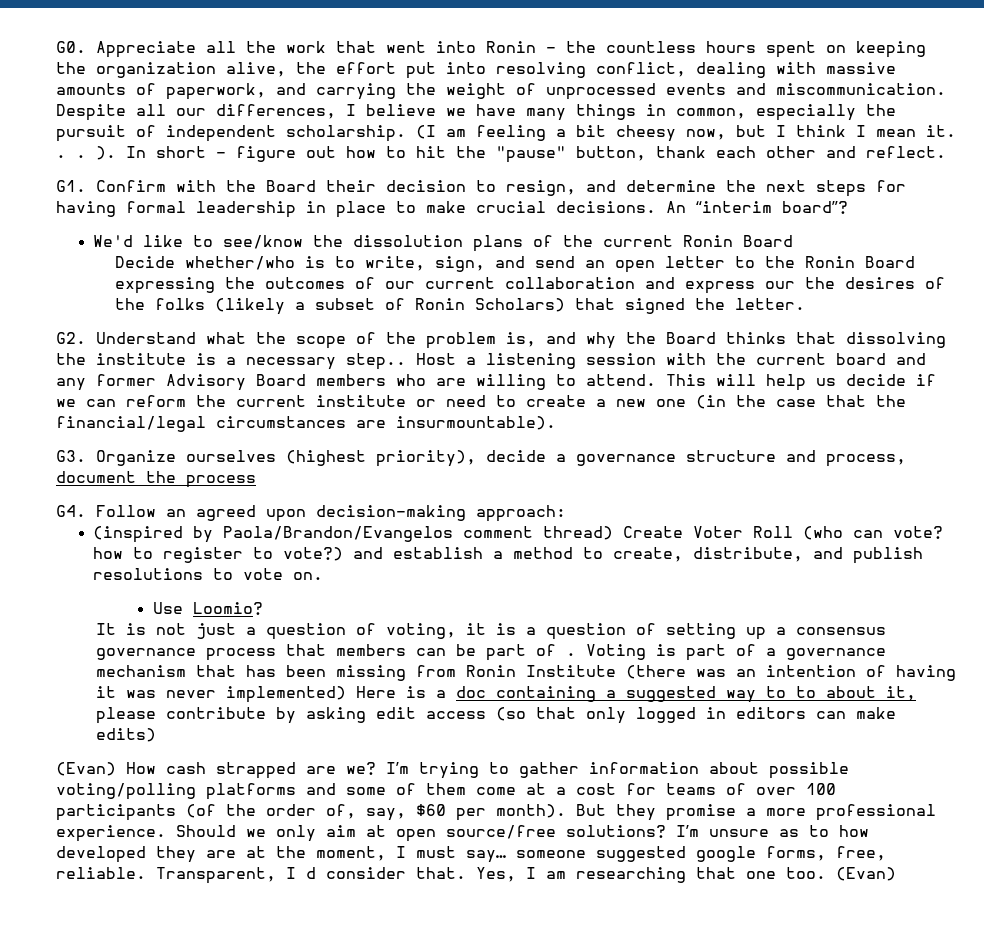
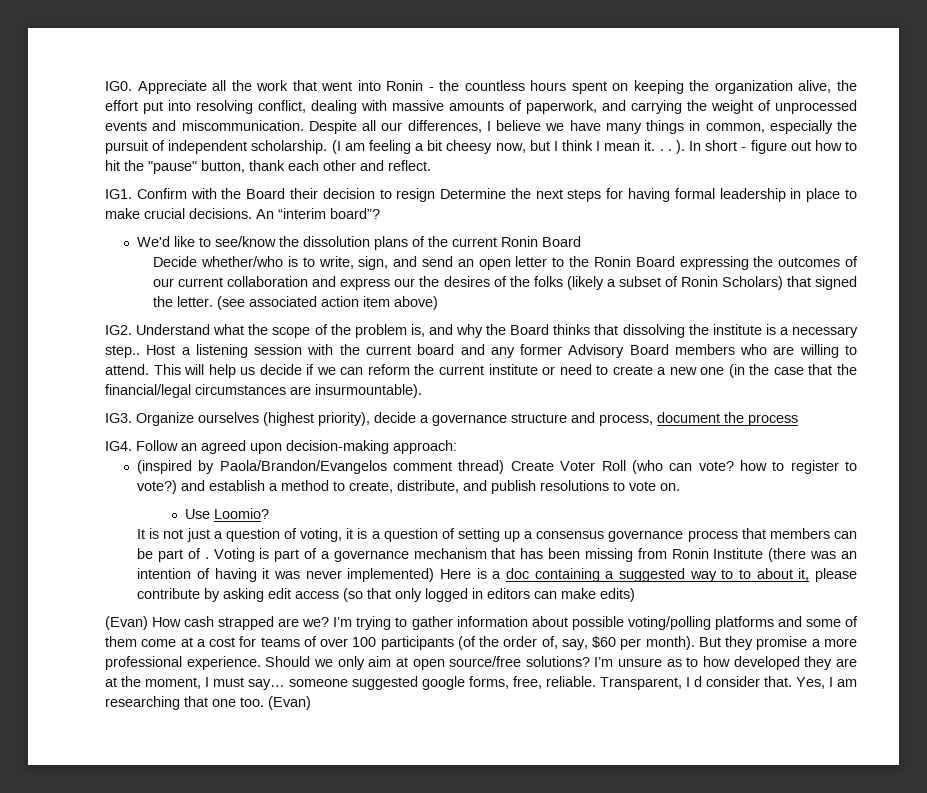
- G0. Appreciate all the work that went into Ronin - the countless hours spent on keeping the organization alive, the effort put into resolving conflict, dealing with massive amounts of paperwork, and carrying the weight of unprocessed events and miscommunication.
+ IG0. Appreciate all the work that went into Ronin - the countless hours spent on keeping the organization alive, the effort put into resolving conflict, dealing with massive amounts of paperwork, and carrying the weight of unprocessed events and miscommunication.
- G1. Confirm with the Board their decision to resign, and determine the next steps for having formal leadership in place to make crucial decisions.
+ IG1. Confirm with the Board their decision to resign Determine the next steps for having formal leadership in place to make crucial decisions.
- Decide whether/who is to write, sign, and send an open letter to the Ronin Board expressing the outcomes of our current collaboration and express our the desires of the folks (likely a subset of Ronin Scholars) that signed the letter.
- G2. Understand what the scope of the problem is, and why the Board thinks that dissolving the institute is a necessary step..
+ Decide whether/who is to write, sign, and send an open letter to the Ronin Board expressing the outcomes of our current collaboration and express our the desires of the folks (likely a subset of Ronin Scholars) that signed the letter. (see associated action item above)
+ IG2. Understand what the scope of the problem is, and why the Board thinks that dissolving the institute is a necessary step..
- G3. Organize ourselves (highest priority), decide a governance structure and process, document the process
+ IG3. Organize ourselves (highest priority), decide a governance structure and process, document the process
- G4. Follow an agreed upon decision-making approach:
+ IG4. Follow an agreed upon decision-making approach:

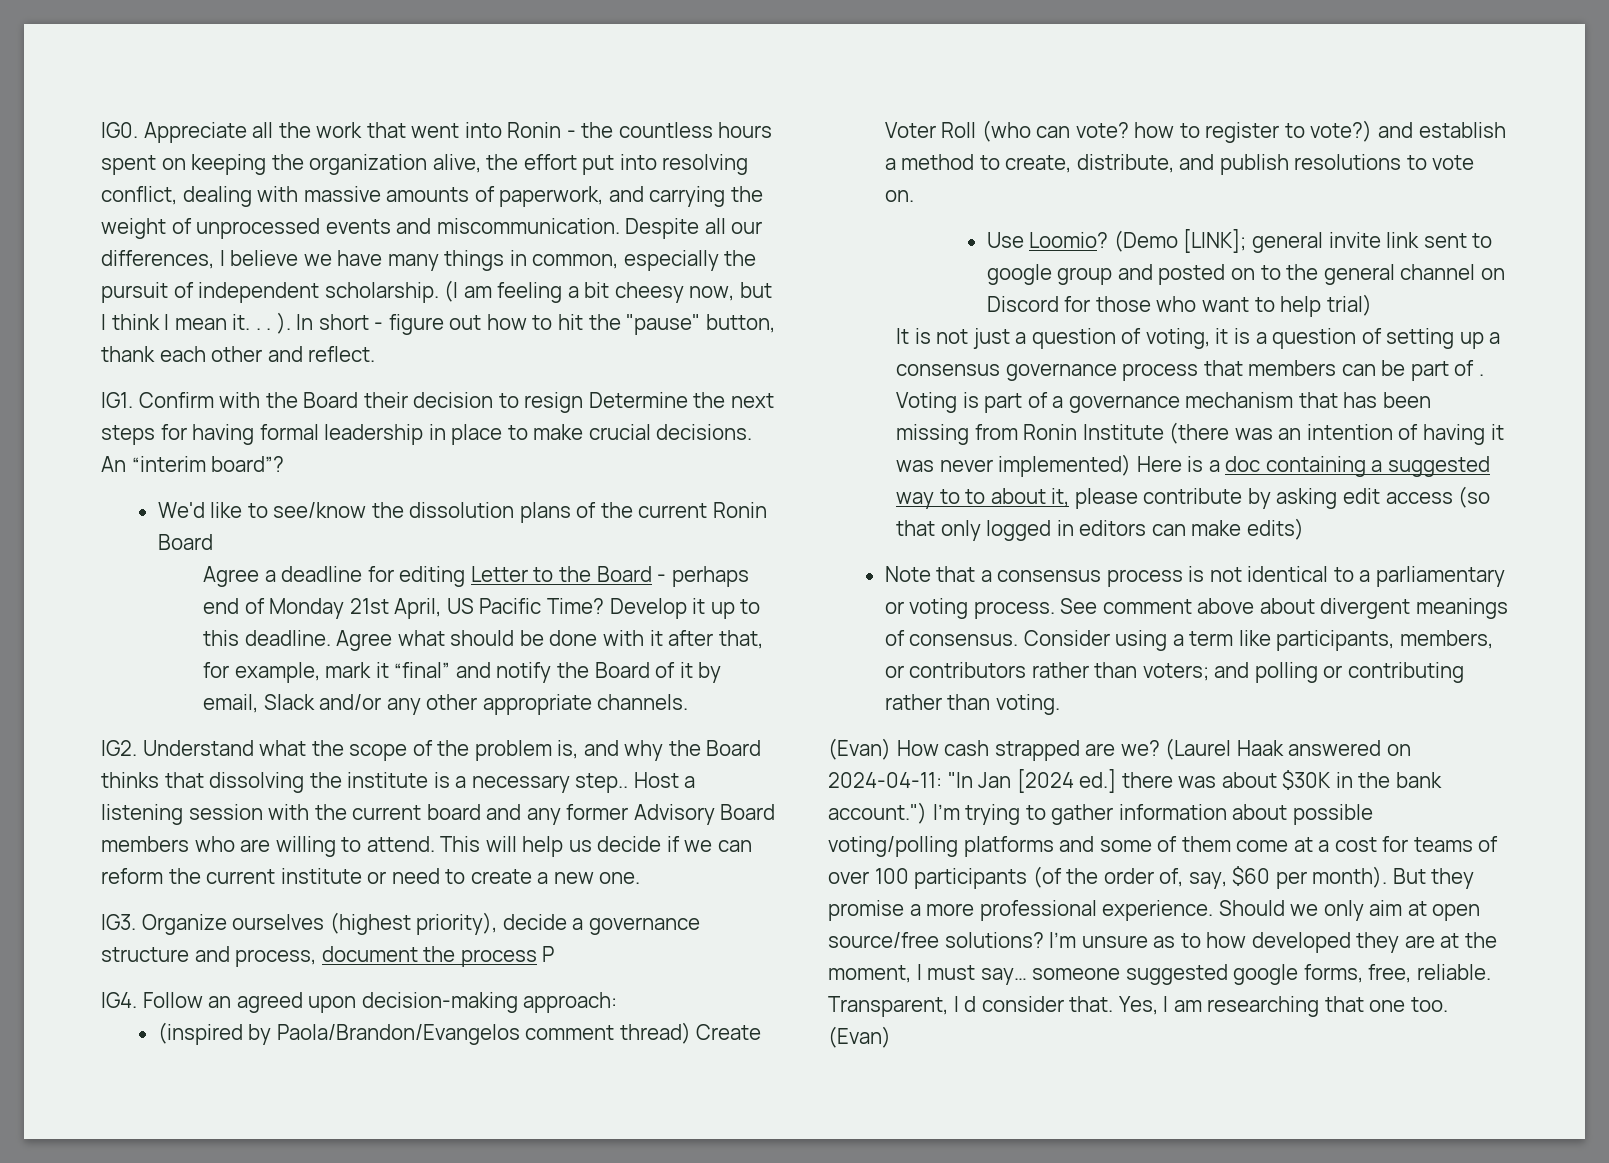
- Decide whether/who is to write, sign, and send an open letter to the Ronin Board expressing the outcomes of our current collaboration and express our the desires of the folks (likely a subset of Ronin Scholars) that signed the letter. (see associated action item above)
+ Agree a deadline for editing Letter to the Board - perhaps end of Monday 21st April, US Pacific Time? Develop it up to this deadline. Agree what should be done with it after that, for example, mark it “final” and notify the Board of it by email, Slack and/or any other appropriate channels.
- This will help us decide if we can reform the current institute or need to create a new one (in the case that the financial/legal circumstances are insurmountable).
+ This will help us decide if we can reform the current institute or need to create a new one.
- IG3. Organize ourselves (highest priority), decide a governance structure and process, document the process
+ IG3. Organize ourselves (highest priority), decide a governance structure and process, document the process P
+ (Demo [LINK]; general invite link sent to google group and posted on to the general channel on Discord for those who want to help trial)
+ Note that a consensus process is not identical to a parliamentary or voting process. See comment above about divergent meanings of consensus. Consider using a term like participants, members, or contributors rather than voters; and polling or contributing rather than voting.
+ (Laurel Haak answered on 2024-04-11: "In Jan [2024 ed.] there was about $30K in the bank account.")

